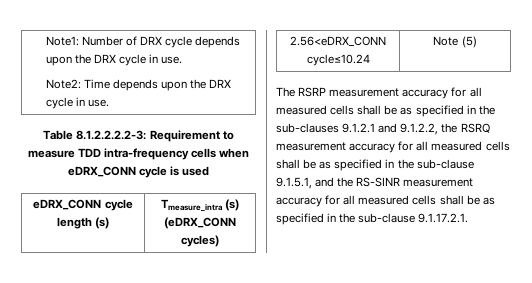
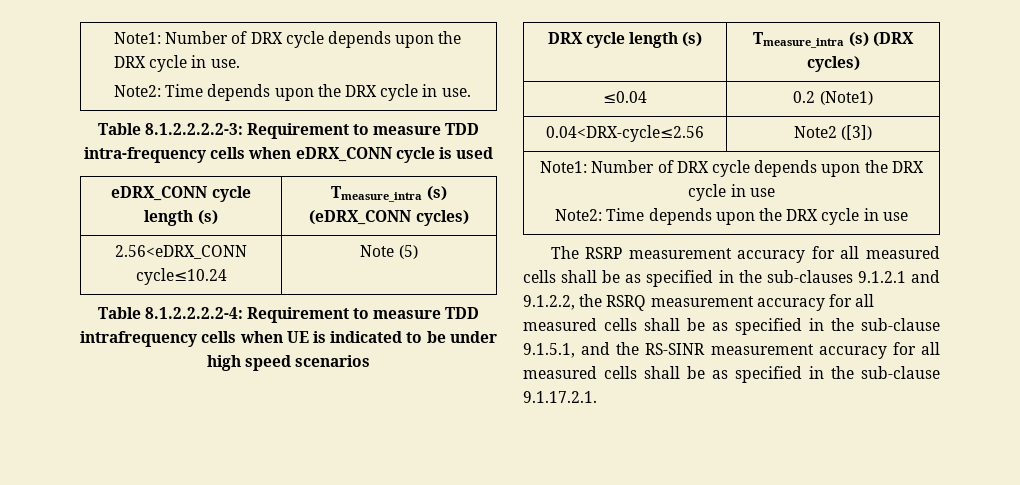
+ Table 8.1.2.2.2.2-4: Requirement to measure TDD intrafrequency cells when UE is indicated to be under high speed scenarios
+ DRX cycle length (s) | Tmeasure_intra (s) (DRX cycles)
+ ≤0.04 | 0.2 (Note1)
+ 0.04<DRX-cycle≤2.56 | Note2 ([3])
+ Note1: Number of DRX cycle depends upon the DRX cycle in use
+ Note2: Time depends upon the DRX cycle in use

